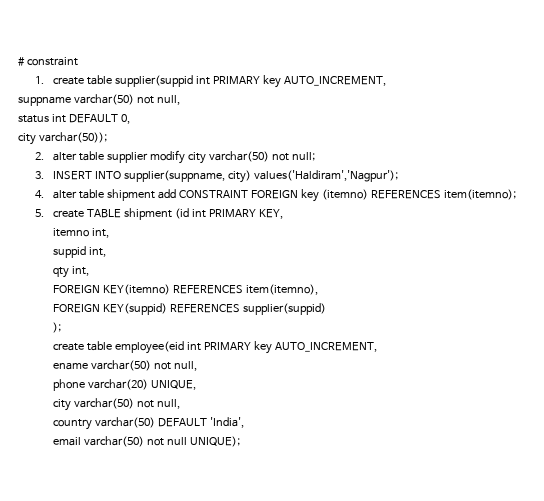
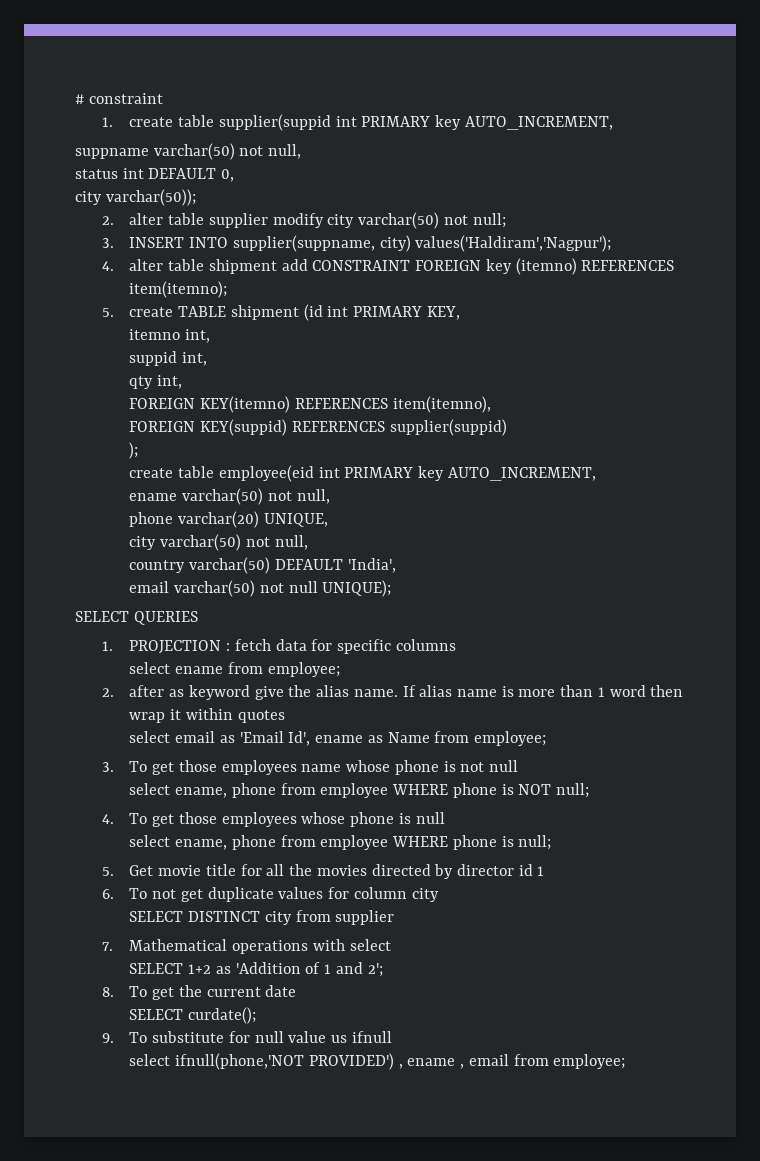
+ SELECT QUERIES
+ 1. PROJECTION : fetch data for specific columns
+ select ename from employee;
+ 2. after as keyword give the alias name. If alias name is more than 1 word then wrap it within quotes
+ select email as 'Email Id', ename as Name from employee;
+ 3. To get those employees name whose phone is not null
+ select ename, phone from employee WHERE phone is NOT null;
+ 4. To get those employees whose phone is null
+ select ename, phone from employee WHERE phone is null;
+ 5. Get movie title for all the movies directed by director id 1
+ 6. To not get duplicate values for column city
+ SELECT DISTINCT city from supplier
+ 7. Mathematical operations with select
+ SELECT 1+2 as 'Addition of 1 and 2';
+ 8. To get the current date
+ SELECT curdate();
+ 9. To substitute for null value us ifnull
+ select ifnull(phone,'NOT PROVIDED') , ename , email from employee;

